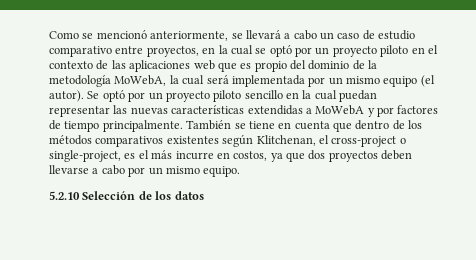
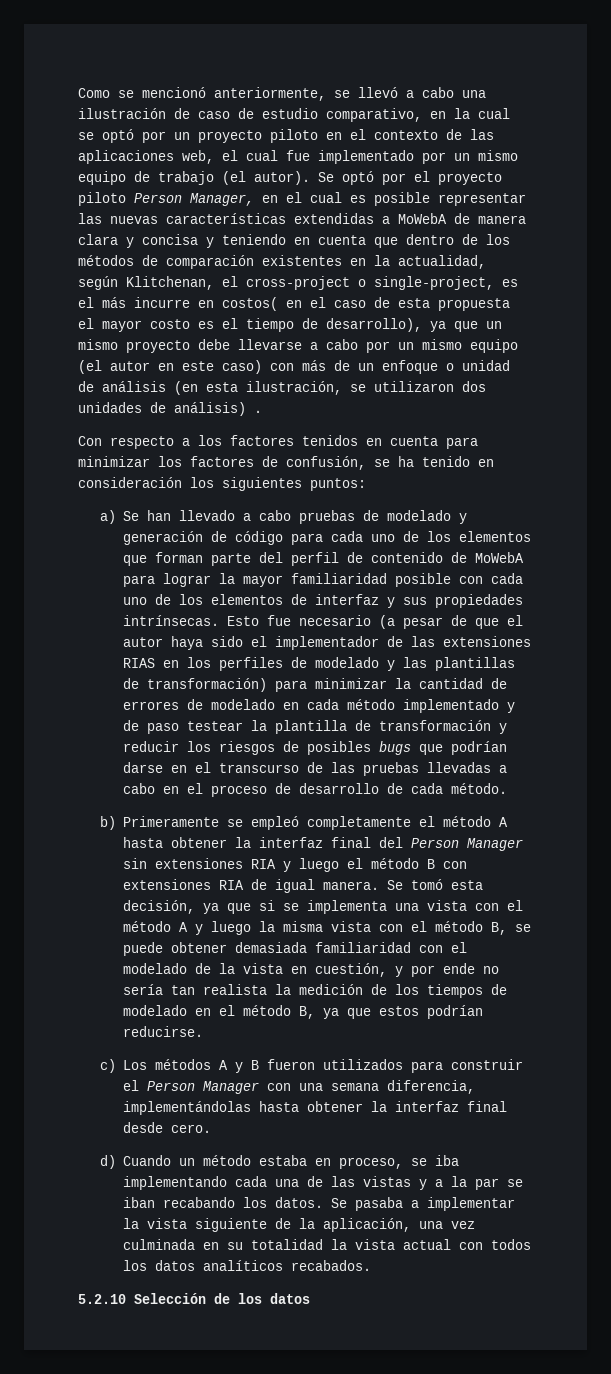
- Como se mencionó anteriormente, se llevará a cabo un caso de estudio comparativo entre proyectos, en la cual se optó por un proyecto piloto en el contexto de las aplicaciones web que es propio del dominio de la metodología MoWebA, la cual será implementada por un mismo equipo (el autor).
+ Como se mencionó anteriormente, se llevó a cabo una ilustración de caso de estudio comparativo, en la cual se optó por un proyecto piloto en el contexto de las aplicaciones web, el cual fue implementado por un mismo equipo de trabajo (el autor).
- Se optó por un proyecto piloto sencillo en la cual puedan representar las nuevas características extendidas a MoWebA y por factores de tiempo principalmente. También se tiene en cuenta que dentro de los métodos comparativos existentes según Klitchenan, el cross-project o single-project, es el más incurre en costos, ya que dos proyectos deben llevarse a cabo por un mismo equipo.
+ Se optó por el proyecto piloto Person Manager, en el cual es posible representar las nuevas características extendidas a MoWebA de manera clara y concisa y teniendo en cuenta que dentro de los métodos de comparación existentes en la actualidad, según Klitchenan, el cross-project o single-project, es el más incurre en costos( en el caso de esta propuesta el mayor costo es el tiempo de desarrollo), ya que un mismo proyecto debe llevarse a cabo por un mismo equipo (el autor en este caso) con más de un enfoque o unidad de análisis (en esta ilustración, se utilizaron dos unidades de análisis) .
+ Con respecto a los factores tenidos en cuenta para minimizar los factores de confusión, se ha tenido en consideración los siguientes puntos:
+ a) Se han llevado a cabo pruebas de modelado y generación de código para cada uno de los elementos que forman parte del perfil de contenido de MoWebA para lograr la mayor familiaridad posible con cada uno de los elementos de interfaz y sus propiedades intrínsecas. Esto fue necesario (a pesar de que el autor haya sido el implementador de las extensiones RIAS en los perfiles de modelado y las plantillas de transformación) para minimizar la cantidad de errores de modelado en cada método implementado y de paso testear la plantilla de transformación y reducir los riesgos de posibles bugs que podrían darse en el transcurso de las pruebas llevadas a cabo en el proceso de desarrollo de cada método.
+ b) Primeramente se empleó completamente el método A hasta obtener la interfaz final del Person Manager sin extensiones RIA y luego el método B con extensiones RIA de igual manera. Se tomó esta decisión, ya que si se implementa una vista con el método A y luego la misma vista con el método B, se puede obtener demasiada familiaridad con el modelado de la vista en cuestión, y por ende no sería tan realista la medición de los tiempos de modelado en el método B, ya que estos podrían reducirse.
+ c) Los métodos A y B fueron utilizados para construir el Person Manager con una semana diferencia, implementándolas hasta obtener la interfaz final desde cero.
+ d) Cuando un método estaba en proceso, se iba implementando cada una de las vistas y a la par se iban recabando los datos. Se pasaba a implementar la vista siguiente de la aplicación, una vez culminada en su totalidad la vista actual con todos los datos analíticos recabados.

